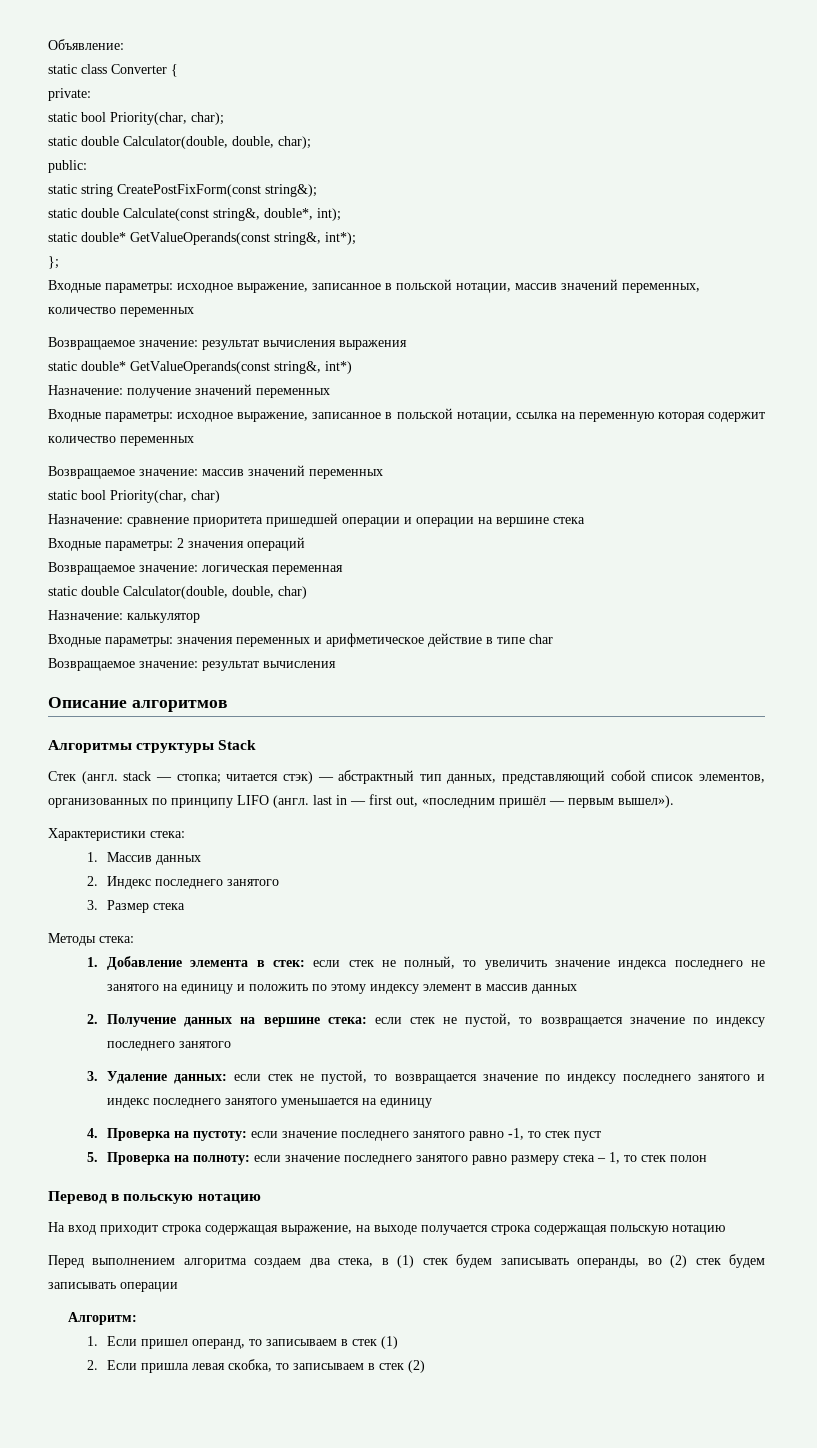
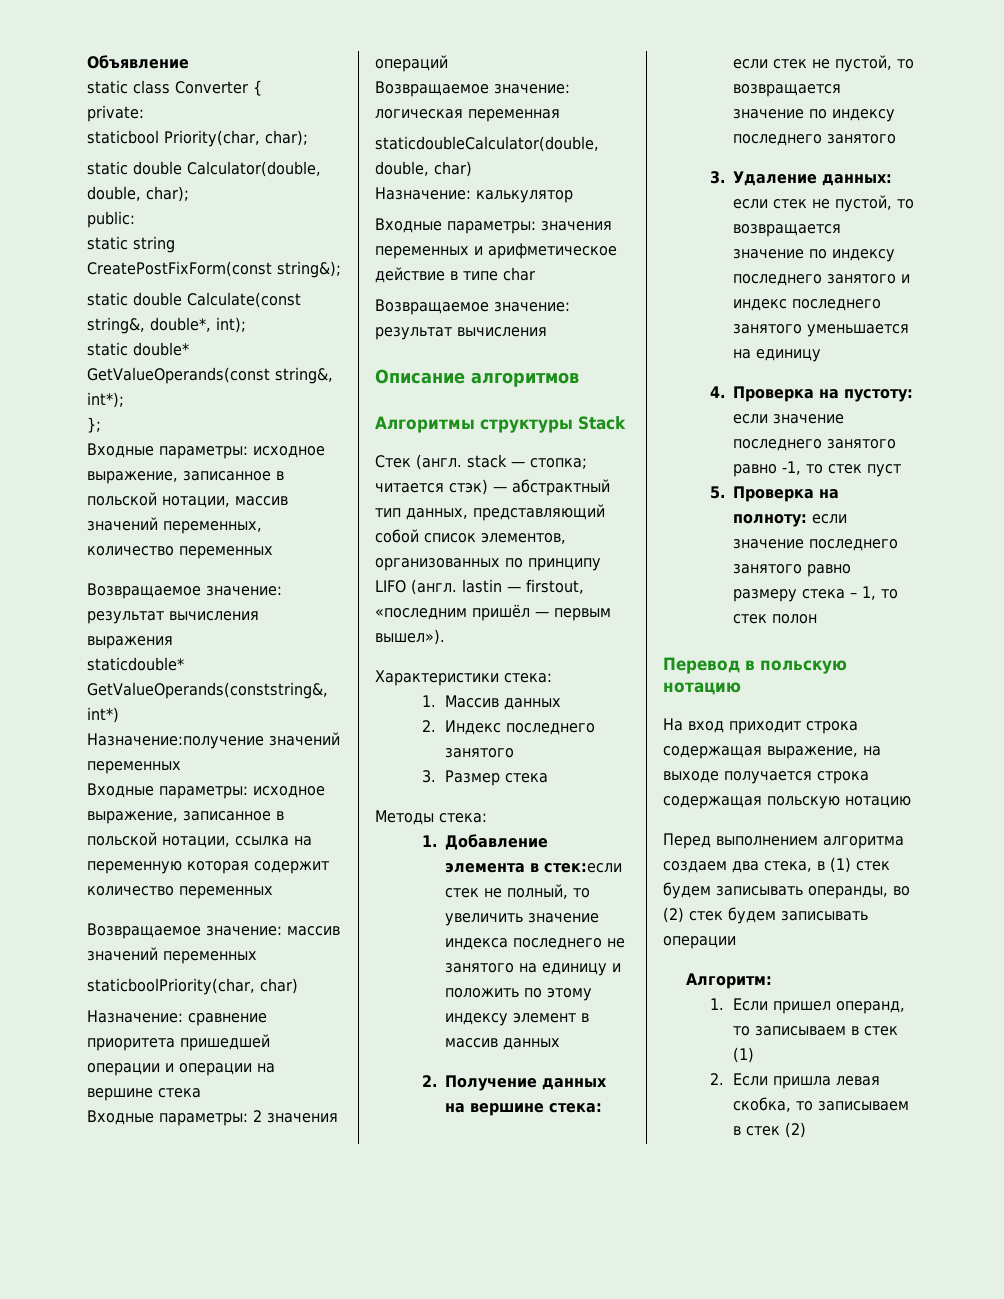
- Объявление:
+ Объявление
- static bool Priority(char, char);
+ staticbool Priority(char, char);
- static double* GetValueOperands(const string&, int*)
+ staticdouble* GetValueOperands(conststring&, int*)
- Назначение: получение значений переменных
+ Назначение:получение значений переменных
- static bool Priority(char, char)
+ staticboolPriority(char, char)
- static double Calculator(double, double, char)
+ staticdoubleCalculator(double, double, char)
- Стек (англ. stack — стопка; читается стэк) — абстрактный тип данных, представляющий собой список элементов, организованных по принципу LIFO (англ. last in — first out, «последним пришёл — первым вышел»).
+ Стек (англ. stack — стопка; читается стэк) — абстрактный тип данных, представляющий собой список элементов, организованных по принципу LIFO (англ. lastin — firstout, «последним пришёл — первым вышел»).
- 1. Добавление элемента в стек: если стек не полный, то увеличить значение индекса последнего не занятого на единицу и положить по этому индексу элемент в массив данных
+ 1. Добавление элемента в стек:если стек не полный, то увеличить значение индекса последнего не занятого на единицу и положить по этому индексу элемент в массив данных

